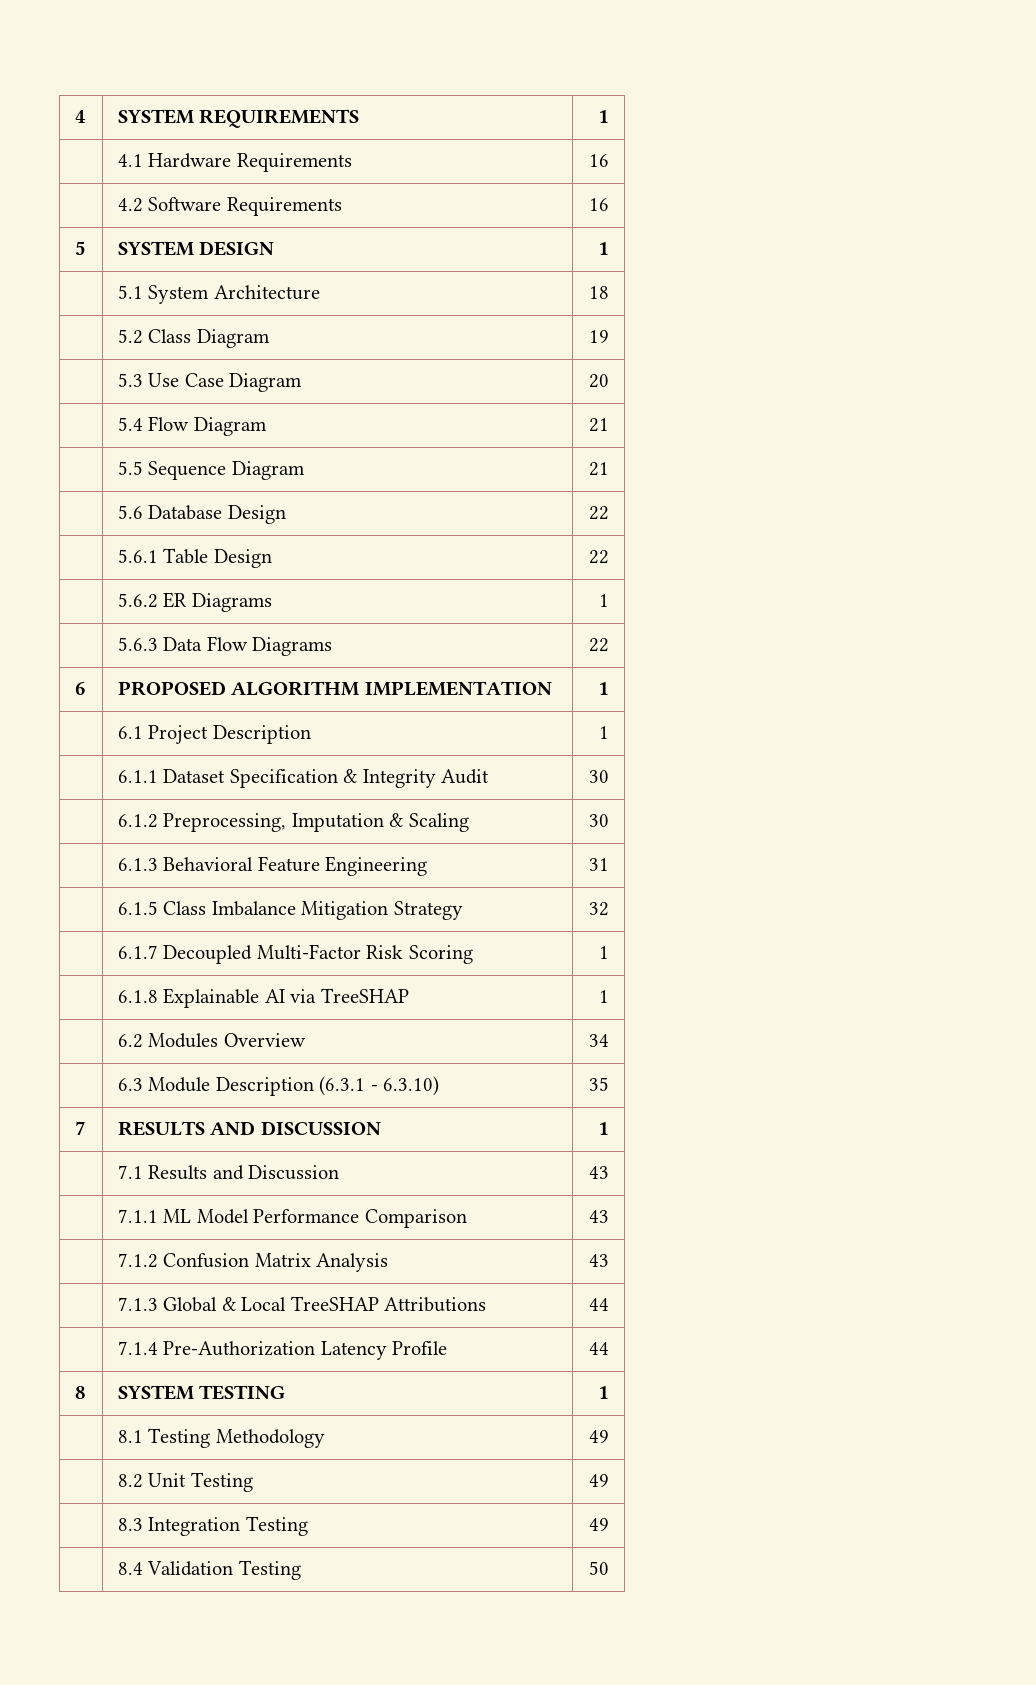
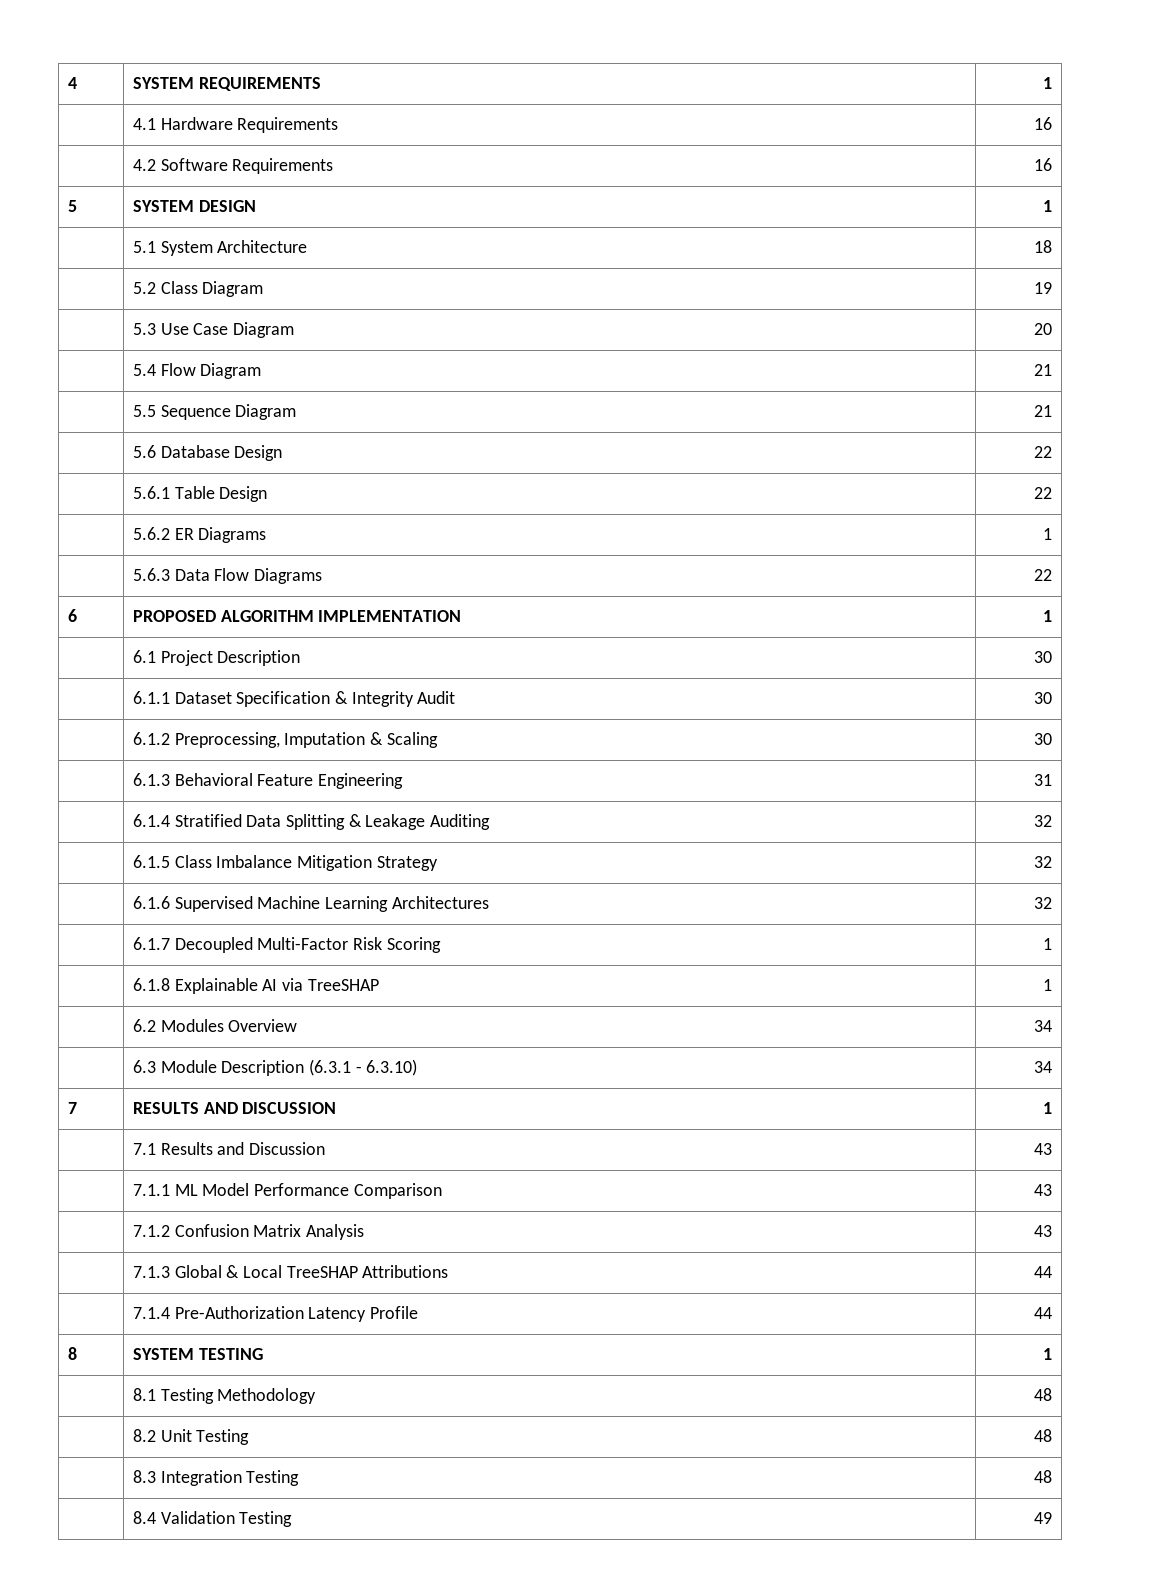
- | 6.1 Project Description | 1
+ | 6.1 Project Description | 30
+ | 6.1.4 Stratified Data Splitting & Leakage Auditing | 32
+ | 6.1.6 Supervised Machine Learning Architectures | 32
- | 6.3 Module Description (6.3.1 - 6.3.10) | 35
+ | 6.3 Module Description (6.3.1 - 6.3.10) | 34
- | 8.1 Testing Methodology | 49
+ | 8.1 Testing Methodology | 48
- | 8.2 Unit Testing | 49
+ | 8.2 Unit Testing | 48
- | 8.3 Integration Testing | 49
+ | 8.3 Integration Testing | 48
- | 8.4 Validation Testing | 50
+ | 8.4 Validation Testing | 49

